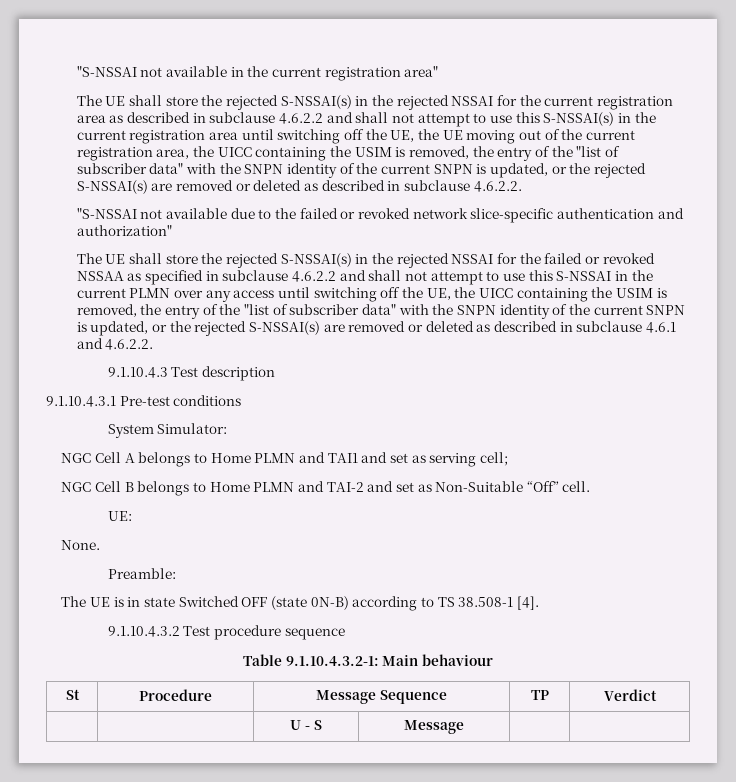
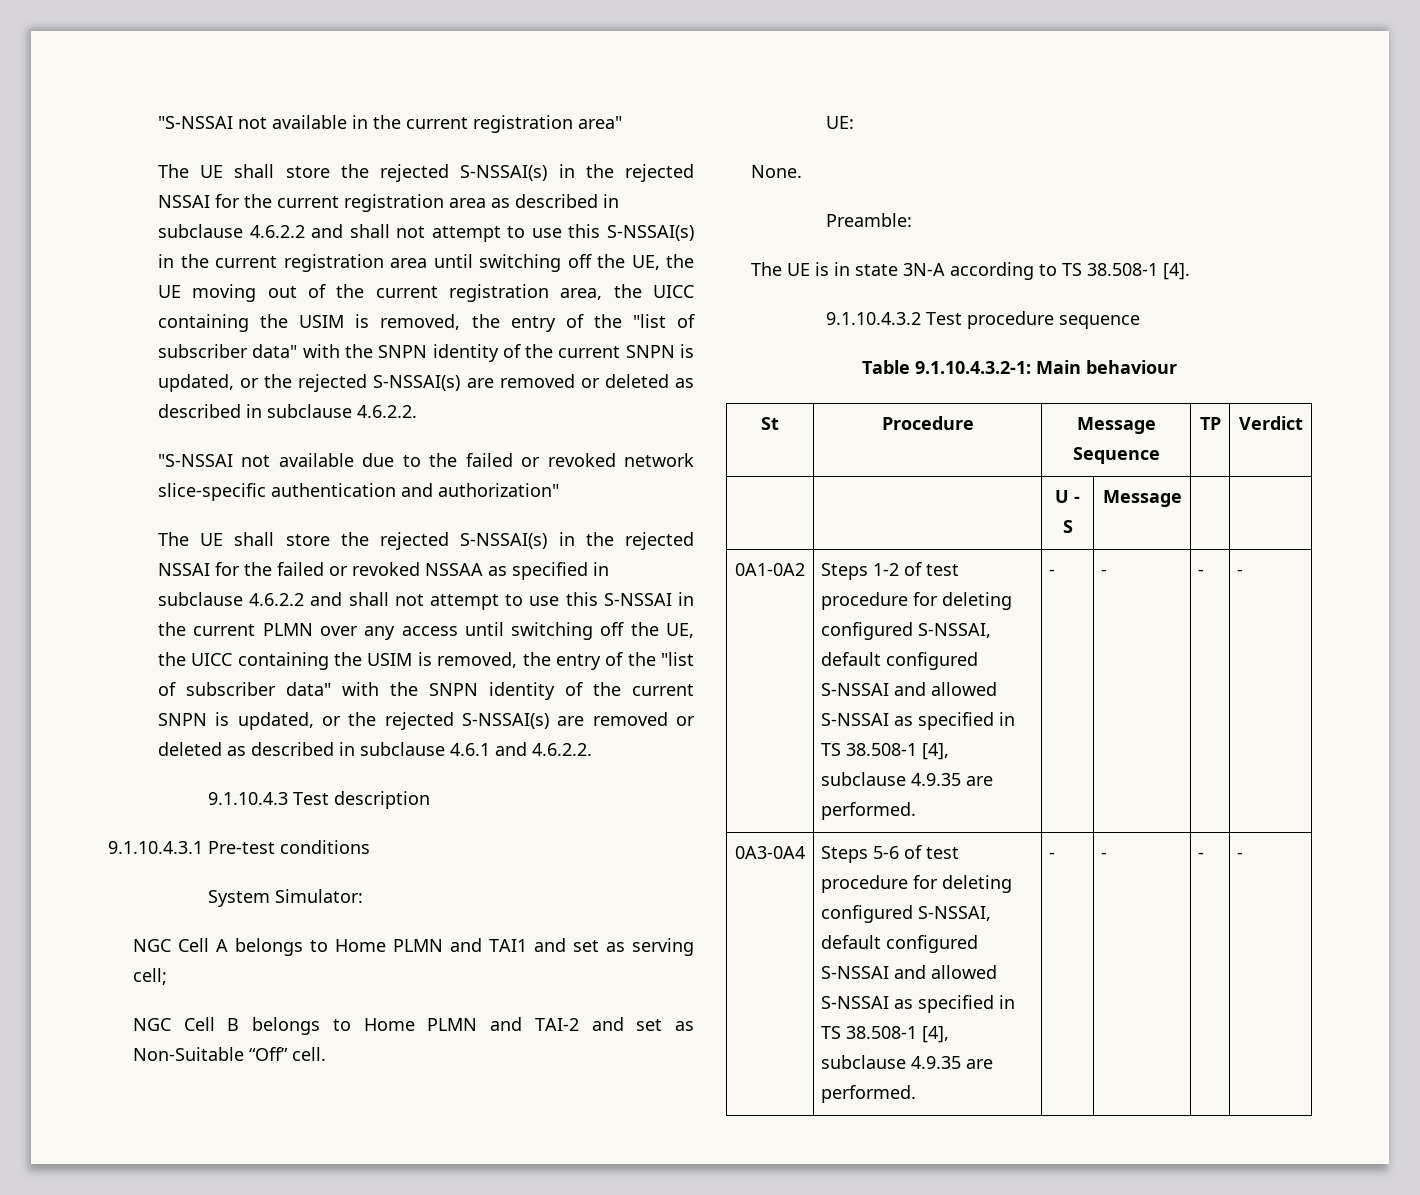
- The UE is in state Switched OFF (state 0N-B) according to TS 38.508-1 [4].
+ The UE is in state 3N-A according to TS 38.508-1 [4].
+ 0A1-0A2 | Steps 1-2 of test procedure for deleting configured S-NSSAI, default configured S-NSSAI and allowed S-NSSAI as specified in TS 38.508-1 [4], subclause 4.9.35 are performed. | - | - | - | -
+ 0A3-0A4 | Steps 5-6 of test procedure for deleting configured S-NSSAI, default configured S-NSSAI and allowed S-NSSAI as specified in TS 38.508-1 [4], subclause 4.9.35 are performed. | - | - | - | -

